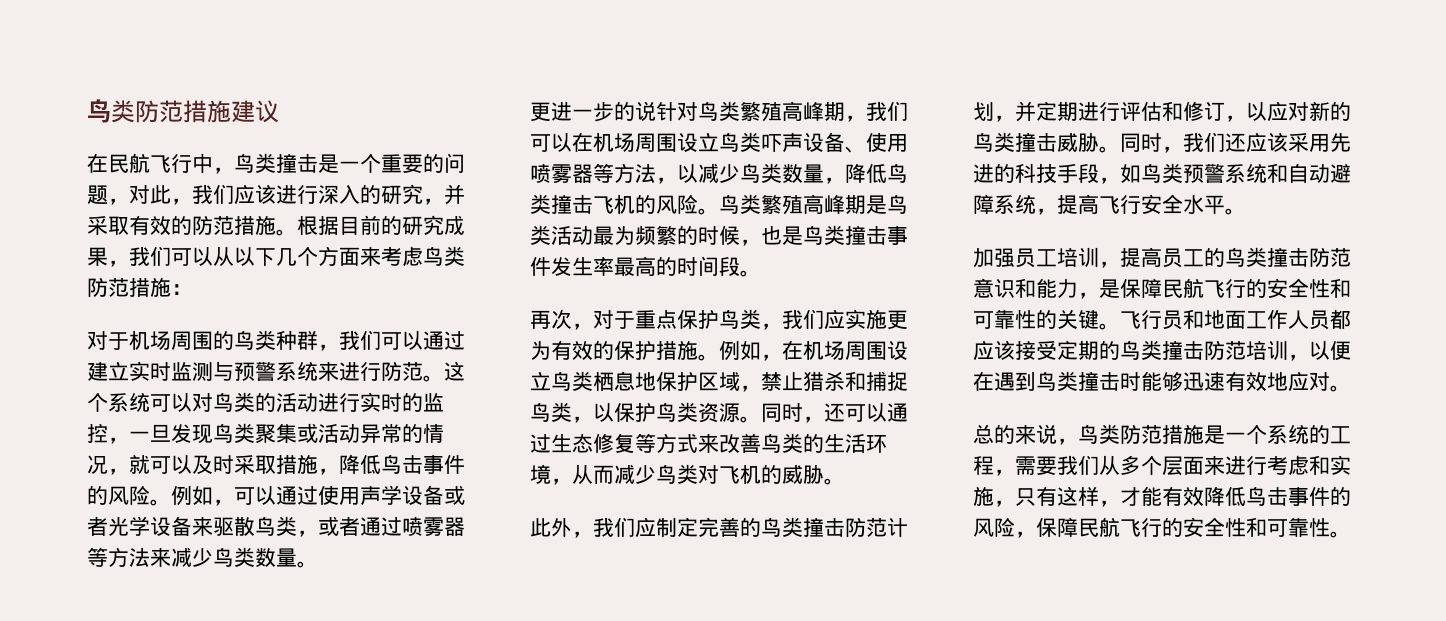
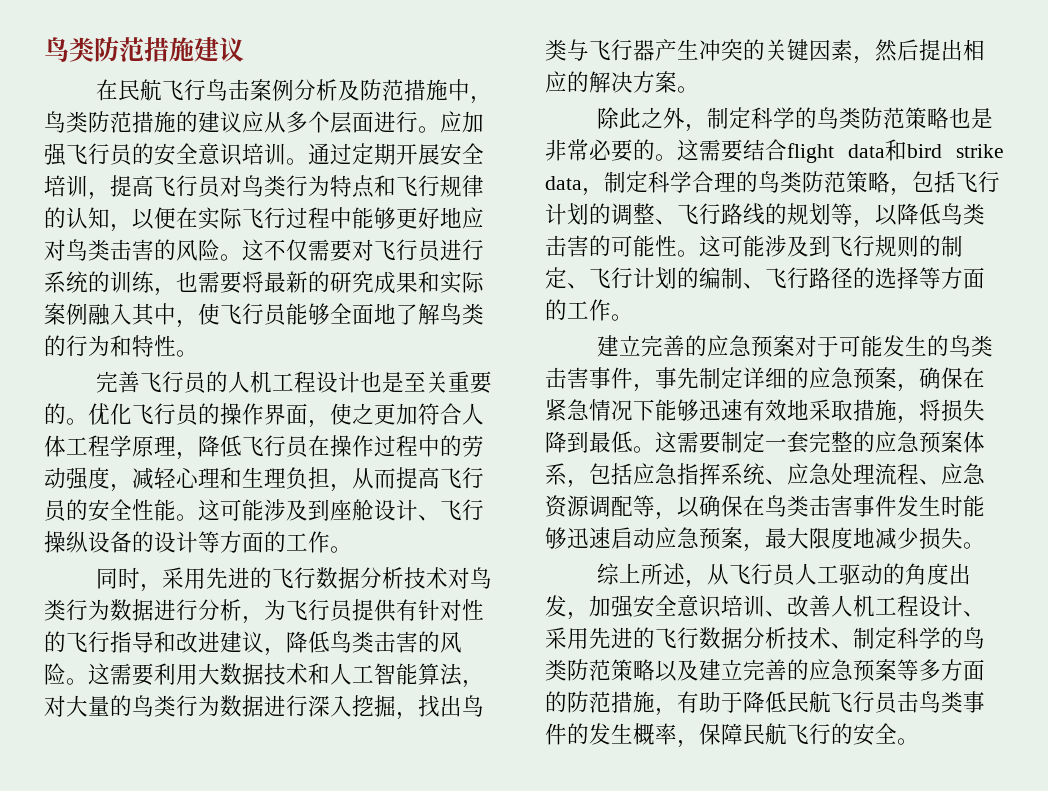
- 在民航飞行中，鸟类撞击是一个重要的问题，对此，我们应该进行深入的研究，并采取有效的防范措施。根据目前的研究成果，我们可以从以下几个方面来考虑鸟类防范措施：
- 对于机场周围的鸟类种群，我们可以通过建立实时监测与预警系统来进行防范。这个系统可以对鸟类的活动进行实时的监控，一旦发现鸟类聚集或活动异常的情况，就可以及时采取措施，降低鸟击事件的风险。例如，可以通过使用声学设备或者光学设备来驱散鸟类，或者通过喷雾器等方法来减少鸟类数量。
- 更进一步的说针对鸟类繁殖高峰期，我们可以在机场周围设立鸟类吓声设备、使用喷雾器等方法，以减少鸟类数量，降低鸟类撞击飞机的风险。鸟类繁殖高峰期是鸟类活动最为频繁的时候，也是鸟类撞击事件发生率最高的时间段。
- 再次，对于重点保护鸟类，我们应实施更为有效的保护措施。例如，在机场周围设立鸟类栖息地保护区域，禁止猎杀和捕捉鸟类，以保护鸟类资源。同时，还可以通过生态修复等方式来改善鸟类的生活环境，从而减少鸟类对飞机的威胁。
- 此外，我们应制定完善的鸟类撞击防范计划，并定期进行评估和修订，以应对新的鸟类撞击威胁。同时，我们还应该采用先进的科技手段，如鸟类预警系统和自动避障系统，提高飞行安全水平。
- 加强员工培训，提高员工的鸟类撞击防范意识和能力，是保障民航飞行的安全性和可靠性的关键。飞行员和地面工作人员都应该接受定期的鸟类撞击防范培训，以便在遇到鸟类撞击时能够迅速有效地应对。
- 总的来说，鸟类防范措施是一个系统的工程，需要我们从多个层面来进行考虑和实施，只有这样，才能有效降低鸟击事件的风险，保障民航飞行的安全性和可靠性。
+ 在民航飞行鸟击案例分析及防范措施中，鸟类防范措施的建议应从多个层面进行。应加强飞行员的安全意识培训。通过定期开展安全培训，提高飞行员对鸟类行为特点和飞行规律的认知，以便在实际飞行过程中能够更好地应对鸟类击害的风险。这不仅需要对飞行员进行系统的训练，也需要将最新的研究成果和实际案例融入其中，使飞行员能够全面地了解鸟类的行为和特性。
+ 完善飞行员的人机工程设计也是至关重要的。优化飞行员的操作界面，使之更加符合人体工程学原理，降低飞行员在操作过程中的劳动强度，减轻心理和生理负担，从而提高飞行员的安全性能。这可能涉及到座舱设计、飞行操纵设备的设计等方面的工作。
+ 同时，采用先进的飞行数据分析技术对鸟类行为数据进行分析，为飞行员提供有针对性的飞行指导和改进建议，降低鸟类击害的风险。这需要利用大数据技术和人工智能算法，对大量的鸟类行为数据进行深入挖掘，找出鸟类与飞行器产生冲突的关键因素，然后提出相应的解决方案。
+ 除此之外，制定科学的鸟类防范策略也是非常必要的。这需要结合flight data和bird strike data，制定科学合理的鸟类防范策略，包括飞行计划的调整、飞行路线的规划等，以降低鸟类击害的可能性。这可能涉及到飞行规则的制定、飞行计划的编制、飞行路径的选择等方面的工作。
+ 建立完善的应急预案对于可能发生的鸟类击害事件，事先制定详细的应急预案，确保在紧急情况下能够迅速有效地采取措施，将损失降到最低。这需要制定一套完整的应急预案体系，包括应急指挥系统、应急处理流程、应急资源调配等，以确保在鸟类击害事件发生时能够迅速启动应急预案，最大限度地减少损失。
+ 综上所述，从飞行员人工驱动的角度出发，加强安全意识培训、改善人机工程设计、采用先进的飞行数据分析技术、制定科学的鸟类防范策略以及建立完善的应急预案等多方面的防范措施，有助于降低民航飞行员击鸟类事件的发生概率，保障民航飞行的安全。

